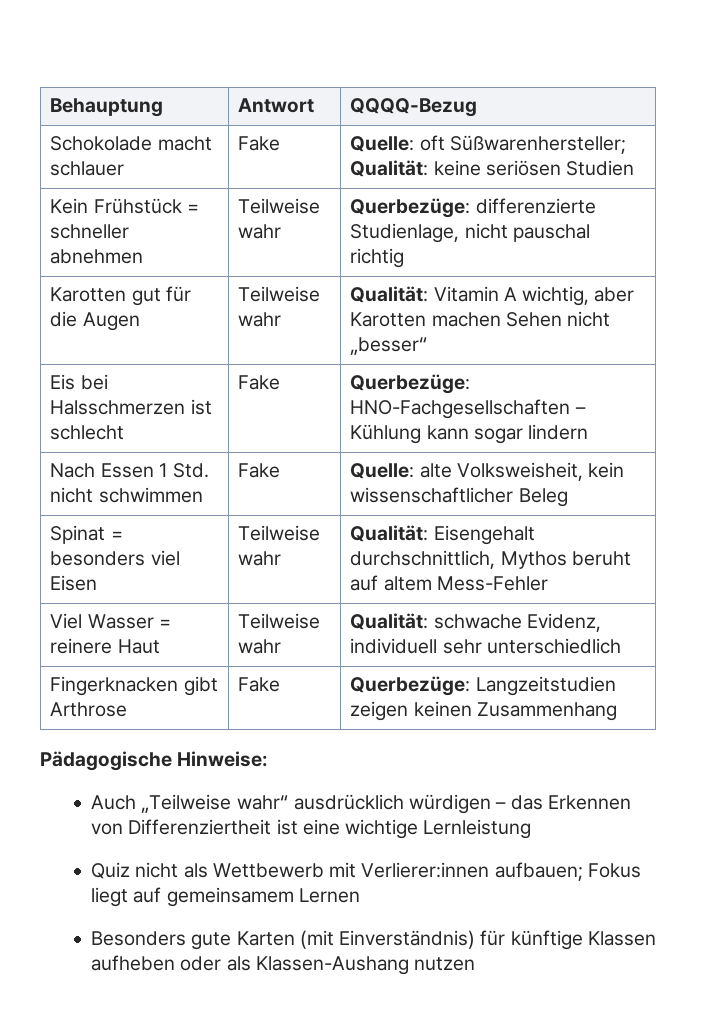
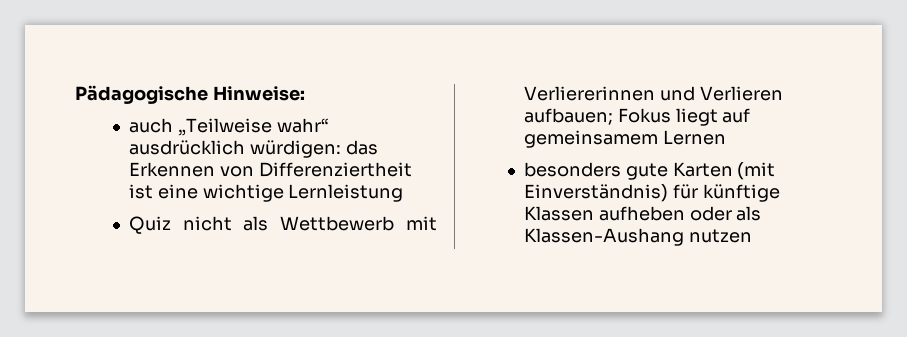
- Behauptung | Antwort | QQQQ-Bezug
- Schokolade macht schlauer | Fake | Quelle: oft Süßwarenhersteller; Qualität: keine seriösen Studien
- Kein Frühstück = schneller abnehmen | Teilweise wahr | Querbezüge: differenzierte Studienlage, nicht pauschal richtig
- Karotten gut für die Augen | Teilweise wahr | Qualität: Vitamin A wichtig, aber Karotten machen Sehen nicht „besser“
- Eis bei Halsschmerzen ist schlecht | Fake | Querbezüge: HNO-Fachgesellschaften – Kühlung kann sogar lindern
- Nach Essen 1 Std. nicht schwimmen | Fake | Quelle: alte Volksweisheit, kein wissenschaftlicher Beleg
- Spinat = besonders viel Eisen | Teilweise wahr | Qualität: Eisengehalt durchschnittlich, Mythos beruht auf altem Mess-Fehler
- Viel Wasser = reinere Haut | Teilweise wahr | Qualität: schwache Evidenz, individuell sehr unterschiedlich
- Fingerknacken gibt Arthrose | Fake | Querbezüge: Langzeitstudien zeigen keinen Zusammenhang
- Auch „Teilweise wahr“ ausdrücklich würdigen – das Erkennen von Differenziertheit ist eine wichtige Lernleistung
+ auch „Teilweise wahr“ ausdrücklich würdigen: das Erkennen von Differenziertheit ist eine wichtige Lernleistung
- Quiz nicht als Wettbewerb mit Verlierer:innen aufbauen; Fokus liegt auf gemeinsamem Lernen
+ Quiz nicht als Wettbewerb mit Verliererinnen und Verlieren aufbauen; Fokus liegt auf gemeinsamem Lernen
- Besonders gute Karten (mit Einverständnis) für künftige Klassen aufheben oder als Klassen-Aushang nutzen
+ besonders gute Karten (mit Einverständnis) für künftige Klassen aufheben oder als Klassen-Aushang nutzen

